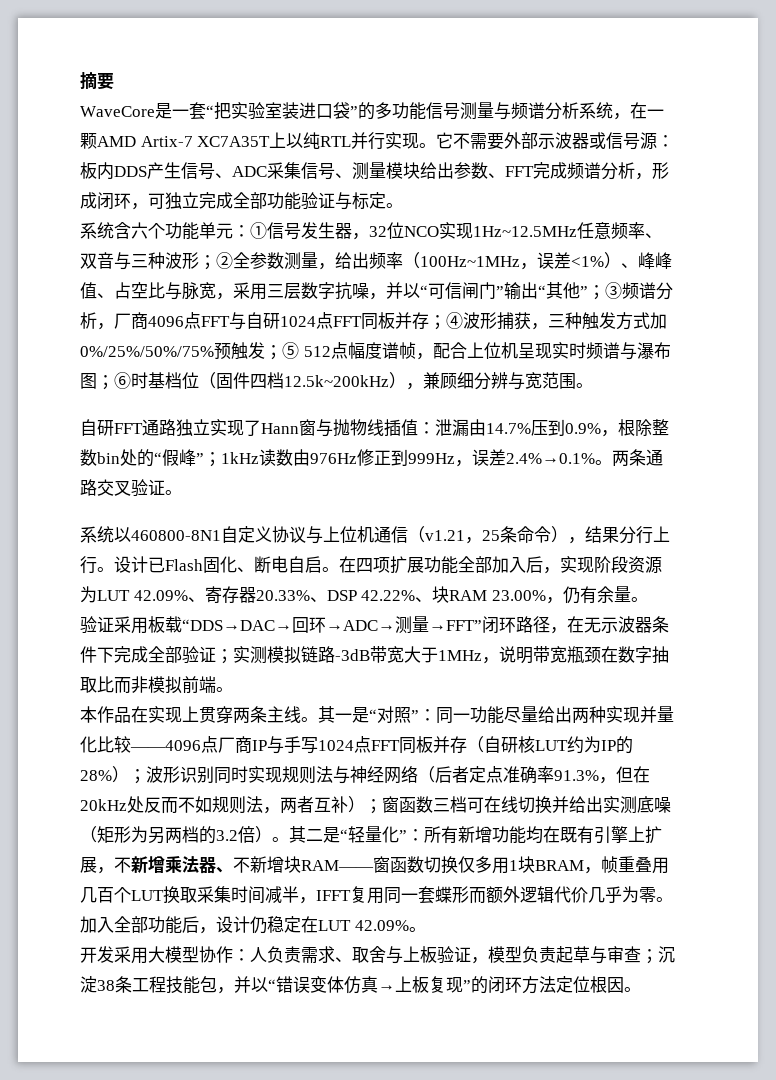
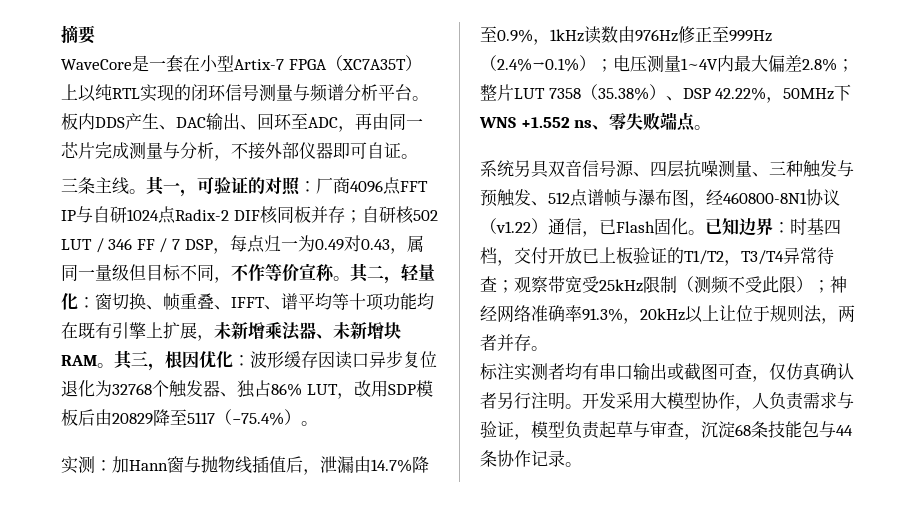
- WaveCore是一套“把实验室装进口袋”的多功能信号测量与频谱分析系统，在一颗AMD Artix-7 XC7A35T上以纯RTL并行实现。它不需要外部示波器或信号源：板内DDS产生信号、ADC采集信号、测量模块给出参数、FFT完成频谱分析，形成闭环，可独立完成全部功能验证与标定。
- 系统含六个功能单元：①信号发生器，32位NCO实现1Hz~12.5MHz任意频率、双音与三种波形；②全参数测量，给出频率（100Hz~1MHz，误差<1%）、峰峰值、占空比与脉宽，采用三层数字抗噪，并以“可信闸门”输出“其他”；③频谱分析，厂商4096点FFT与自研1024点FFT同板并存；④波形捕获，三种触发方式加0%/25%/50%/75%预触发；⑤ 512点幅度谱帧，配合上位机呈现实时频谱与瀑布图；⑥时基档位（固件四档12.5k~200kHz），兼顾细分辨与宽范围。
- 自研FFT通路独立实现了Hann窗与抛物线插值：泄漏由14.7%压到0.9%，根除整数bin处的“假峰”；1kHz读数由976Hz修正到999Hz，误差2.4%→0.1%。两条通路交叉验证。
- 系统以460800-8N1自定义协议与上位机通信（v1.21，25条命令），结果分行上行。设计已Flash固化、断电自启。在四项扩展功能全部加入后，实现阶段资源为LUT 42.09%、寄存器20.33%、DSP 42.22%、块RAM 23.00%，仍有余量。
- 验证采用板载“DDS→DAC→回环→ADC→测量→FFT”闭环路径，在无示波器条件下完成全部验证；实测模拟链路-3dB带宽大于1MHz，说明带宽瓶颈在数字抽取比而非模拟前端。
- 本作品在实现上贯穿两条主线。其一是“对照”：同一功能尽量给出两种实现并量化比较——4096点厂商IP与手写1024点FFT同板并存（自研核LUT约为IP的28%）；波形识别同时实现规则法与神经网络（后者定点准确率91.3%，但在20kHz处反而不如规则法，两者互补）；窗函数三档可在线切换并给出实测底噪（矩形为另两档的3.2倍）。其二是“轻量化”：所有新增功能均在既有引擎上扩展，不新增乘法器、不新增块RAM——窗函数切换仅多用1块BRAM，帧重叠用几百个LUT换取采集时间减半，IFFT复用同一套蝶形而额外逻辑代价几乎为零。加入全部功能后，设计仍稳定在LUT 42.09%。
- 开发采用大模型协作：人负责需求、取舍与上板验证，模型负责起草与审查；沉淀38条工程技能包，并以“错误变体仿真→上板复现”的闭环方法定位根因。
+ WaveCore是一套在小型Artix-7 FPGA（XC7A35T）上以纯RTL实现的闭环信号测量与频谱分析平台。板内DDS产生、DAC输出、回环至ADC，再由同一芯片完成测量与分析，不接外部仪器即可自证。
+ 三条主线。其一，可验证的对照：厂商4096点FFT IP与自研1024点Radix-2 DIF核同板并存；自研核502 LUT / 346 FF / 7 DSP，每点归一为0.49对0.43，属同一量级但目标不同，不作等价宣称。其二，轻量化：窗切换、帧重叠、IFFT、谱平均等十项功能均在既有引擎上扩展，未新增乘法器、未新增块RAM。其三，根因优化：波形缓存因读口异步复位退化为32768个触发器、独占86% LUT，改用SDP模板后由20829降至5117（−75.4%）。
+ 实测：加Hann窗与抛物线插值后，泄漏由14.7%降至0.9%，1kHz读数由976Hz修正至999Hz（2.4%→0.1%）；电压测量1~4V内最大偏差2.8%；整片LUT 7358（35.38%）、DSP 42.22%，50MHz下WNS +1.552 ns、零失败端点。
+ 系统另具双音信号源、四层抗噪测量、三种触发与预触发、512点谱帧与瀑布图，经460800-8N1协议（v1.22）通信，已Flash固化。已知边界：时基四档，交付开放已上板验证的T1/T2，T3/T4异常待查；观察带宽受25kHz限制（测频不受此限）；神经网络准确率91.3%，20kHz以上让位于规则法，两者并存。
+ 标注实测者均有串口输出或截图可查，仅仿真确认者另行注明。开发采用大模型协作，人负责需求与验证，模型负责起草与审查，沉淀68条技能包与44条协作记录。

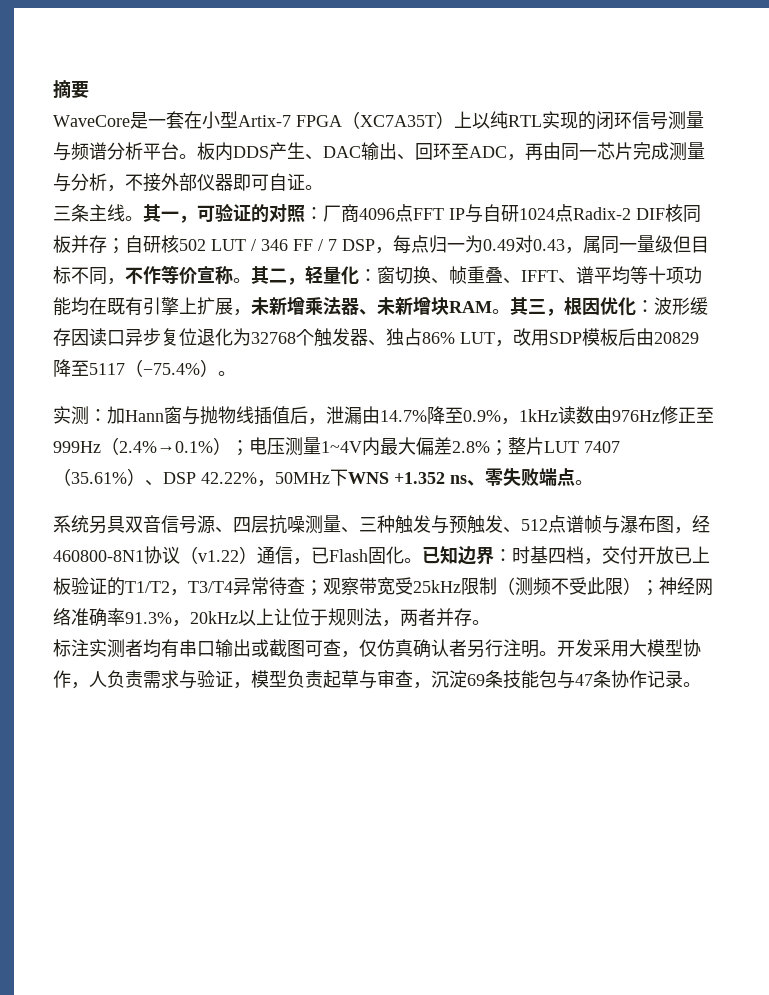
- 实测：加Hann窗与抛物线插值后，泄漏由14.7%降至0.9%，1kHz读数由976Hz修正至999Hz（2.4%→0.1%）；电压测量1~4V内最大偏差2.8%；整片LUT 7358（35.38%）、DSP 42.22%，50MHz下WNS +1.552 ns、零失败端点。
+ 实测：加Hann窗与抛物线插值后，泄漏由14.7%降至0.9%，1kHz读数由976Hz修正至999Hz（2.4%→0.1%）；电压测量1~4V内最大偏差2.8%；整片LUT 7407（35.61%）、DSP 42.22%，50MHz下WNS +1.352 ns、零失败端点。
- 开发采用大模型协作，人负责需求与验证，模型负责起草与审查，沉淀68条技能包与44条协作记录。
+ 开发采用大模型协作，人负责需求与验证，模型负责起草与审查，沉淀69条技能包与47条协作记录。

